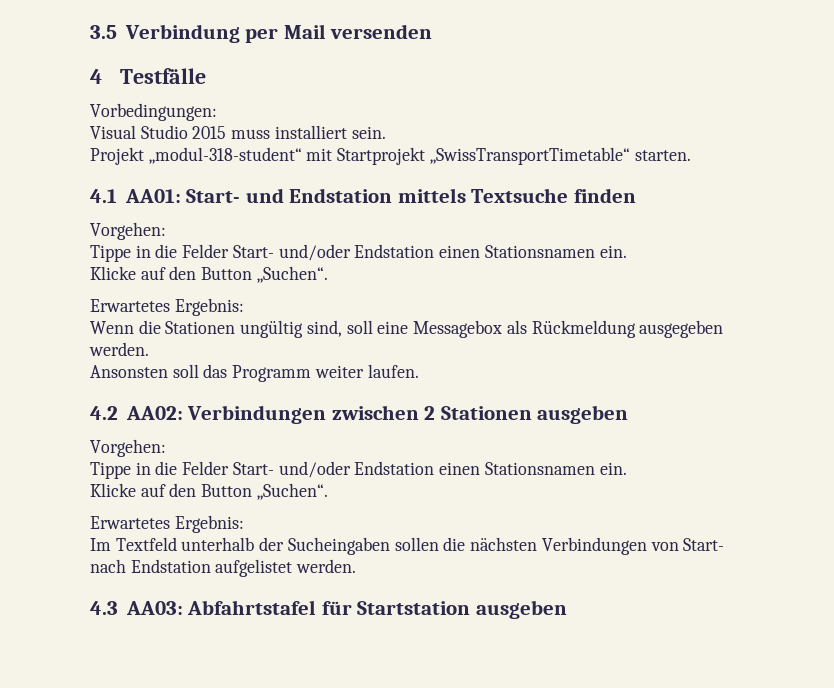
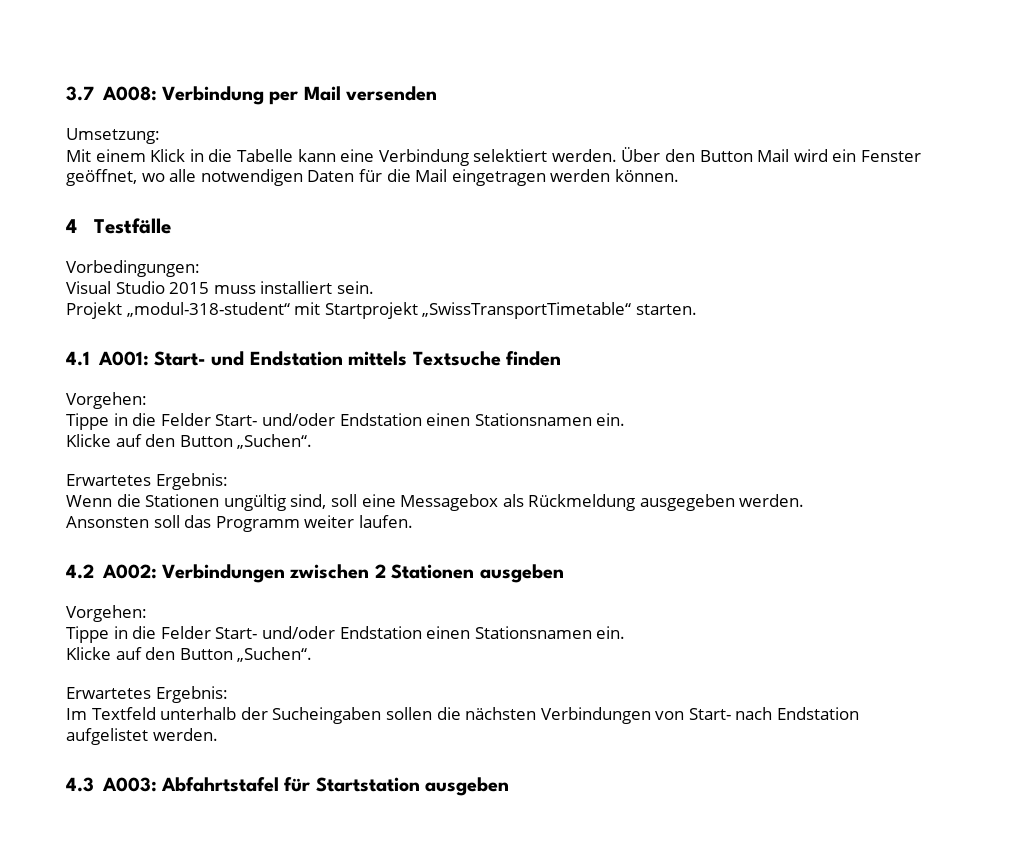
- 3.5 Verbindung per Mail versenden
+ 3.7 A008: Verbindung per Mail versenden
+ Umsetzung:
+ Mit einem Klick in die Tabelle kann eine Verbindung selektiert werden. Über den Button Mail wird ein Fenster geöffnet, wo alle notwendigen Daten für die Mail eingetragen werden können.
- 4.1 AA01: Start- und Endstation mittels Textsuche finden
+ 4.1 A001: Start- und Endstation mittels Textsuche finden
- 4.2 AA02: Verbindungen zwischen 2 Stationen ausgeben
+ 4.2 A002: Verbindungen zwischen 2 Stationen ausgeben
- 4.3 AA03: Abfahrtstafel für Startstation ausgeben
+ 4.3 A003: Abfahrtstafel für Startstation ausgeben

